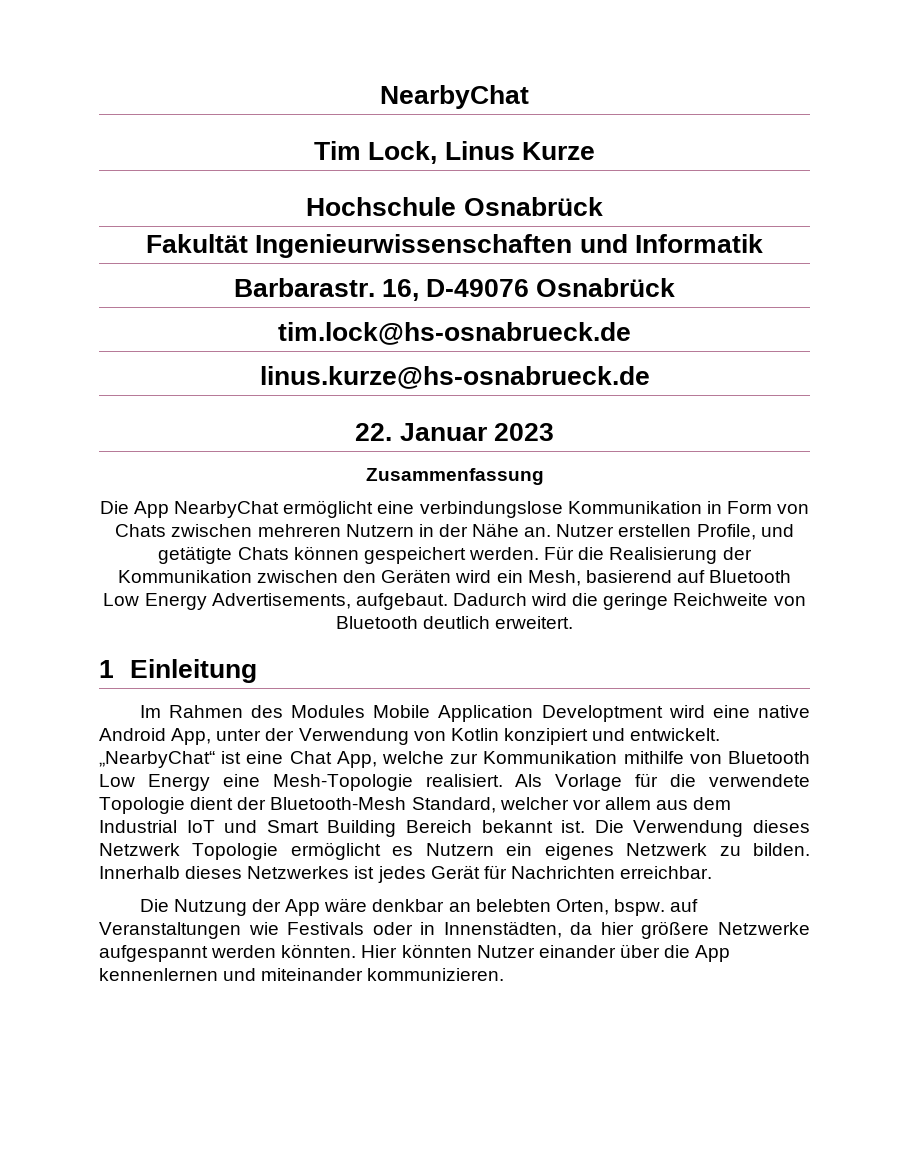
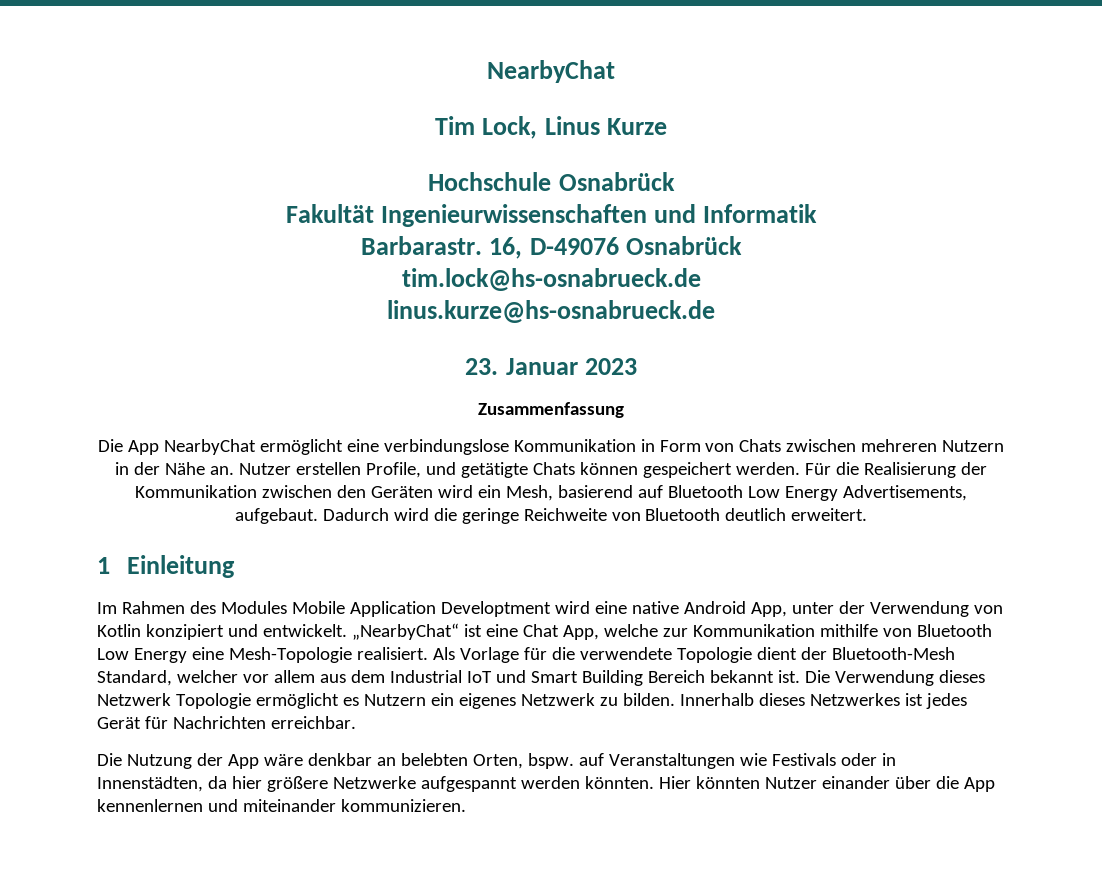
- 22. Januar 2023
+ 23. Januar 2023

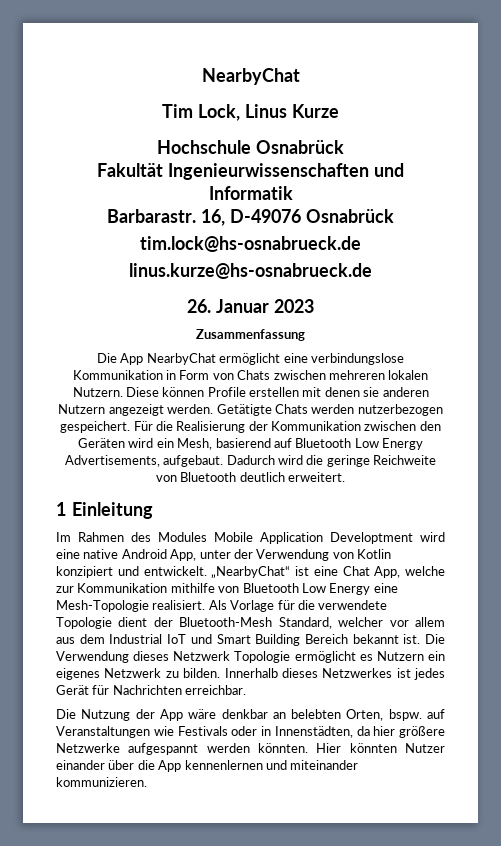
- 23. Januar 2023
+ 26. Januar 2023
- Die App NearbyChat ermöglicht eine verbindungslose Kommunikation in Form von Chats zwischen mehreren Nutzern in der Nähe an. Nutzer erstellen Profile, und getätigte Chats können gespeichert werden.
+ Die App NearbyChat ermöglicht eine verbindungslose Kommunikation in Form von Chats zwischen mehreren lokalen Nutzern. Diese können Profile erstellen mit denen sie anderen Nutzern angezeigt werden. Getätigte Chats werden nutzerbezogen gespeichert.

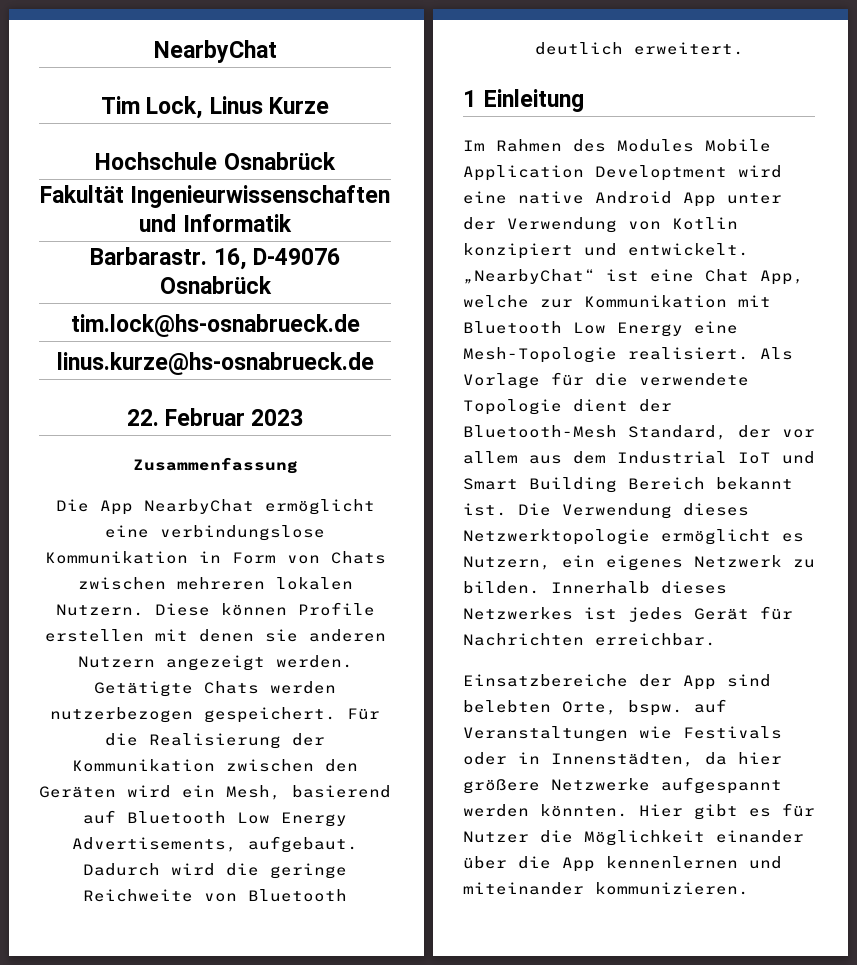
- 26. Januar 2023
+ 22. Februar 2023
- Im Rahmen des Modules Mobile Application Developtment wird eine native Android App, unter der Verwendung von Kotlin konzipiert und entwickelt.
+ Im Rahmen des Modules Mobile Application Developtment wird eine native Android App unter der Verwendung von Kotlin konzipiert und entwickelt.
- „NearbyChat“ ist eine Chat App, welche zur Kommunikation mithilfe von Bluetooth Low Energy eine Mesh-Topologie realisiert.
+ „NearbyChat“ ist eine Chat App, welche zur Kommunikation mit Bluetooth Low Energy eine Mesh-Topologie realisiert.
- Als Vorlage für die verwendete Topologie dient der Bluetooth-Mesh Standard, welcher vor allem aus dem Industrial IoT und Smart Building Bereich bekannt ist.
+ Als Vorlage für die verwendete Topologie dient der Bluetooth-Mesh Standard, der vor allem aus dem Industrial IoT und Smart Building Bereich bekannt ist.
- Die Verwendung dieses Netzwerk Topologie ermöglicht es Nutzern ein eigenes Netzwerk zu bilden.
+ Die Verwendung dieses Netzwerktopologie ermöglicht es Nutzern, ein eigenes Netzwerk zu bilden.
- Die Nutzung der App wäre denkbar an belebten Orten, bspw. auf Veranstaltungen wie Festivals oder in Innenstädten, da hier größere Netzwerke aufgespannt werden könnten.
+ Einsatzbereiche der App sind belebten Orte, bspw. auf Veranstaltungen wie Festivals oder in Innenstädten, da hier größere Netzwerke aufgespannt werden könnten.
- Hier könnten Nutzer einander über die App kennenlernen und miteinander kommunizieren.
+ Hier gibt es für Nutzer die Möglichkeit einander über die App kennenlernen und miteinander kommunizieren.

